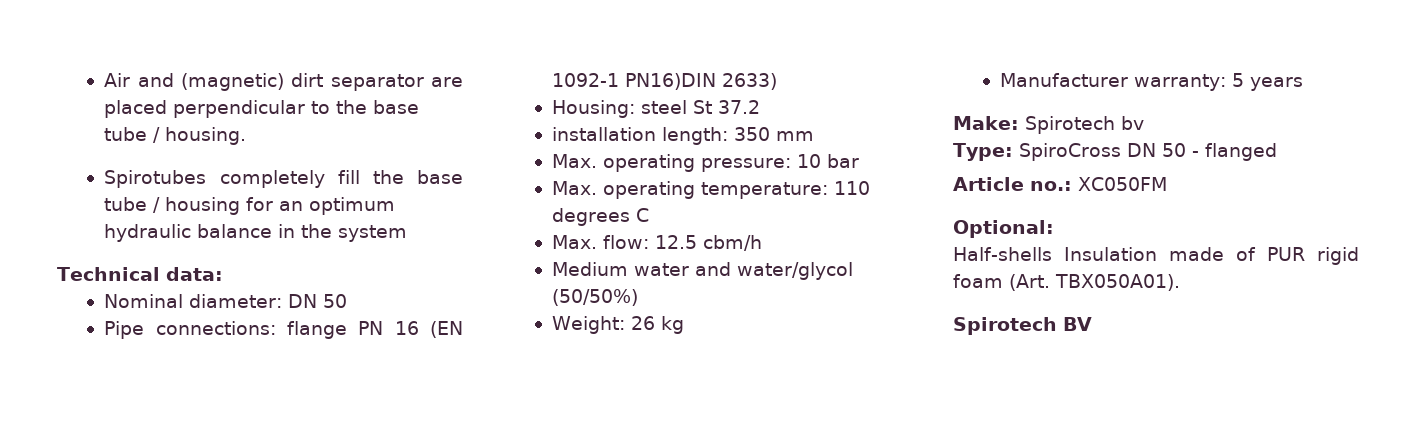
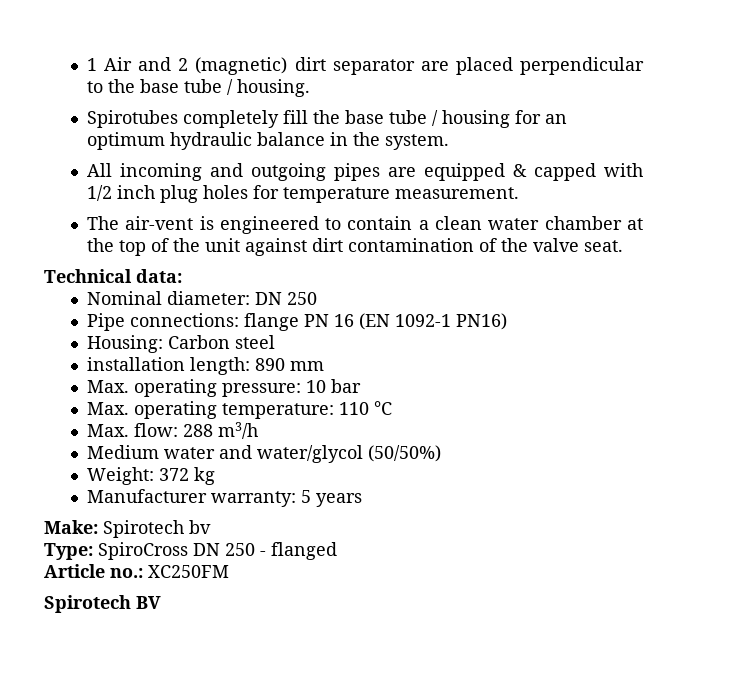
- Air and (magnetic) dirt separator are placed perpendicular to the base tube / housing.
+ 1 Air and 2 (magnetic) dirt separator are placed perpendicular to the base tube / housing.
- Spirotubes completely fill the base tube / housing for an optimum hydraulic balance in the system
+ Spirotubes completely fill the base tube / housing for an optimum hydraulic balance in the system.
+ All incoming and outgoing pipes are equipped & capped with 1/2 inch plug holes for temperature measurement.
+ The air-vent is engineered to contain a clean water chamber at the top of the unit against dirt contamination of the valve seat.
- Nominal diameter: DN 50
+ Nominal diameter: DN 250
- Pipe connections: flange PN 16 (EN 1092-1 PN16)DIN 2633)
+ Pipe connections: flange PN 16 (EN 1092-1 PN16)
- Housing: steel St 37.2
+ Housing: Carbon steel
- installation length: 350 mm
+ installation length: 890 mm
- Max. operating temperature: 110 degrees C
+ Max. operating temperature: 110 °C
- Max. flow: 12.5 cbm/h
+ Max. flow: 288 m3/h
- Weight: 26 kg
+ Weight: 372 kg
- Type: SpiroCross DN 50 - flanged
+ Type: SpiroCross DN 250 - flanged
- Article no.: XC050FM
- Optional:
- Half-shells Insulation made of PUR rigid foam (Art. TBX050A01).
+ Article no.: XC250FM

